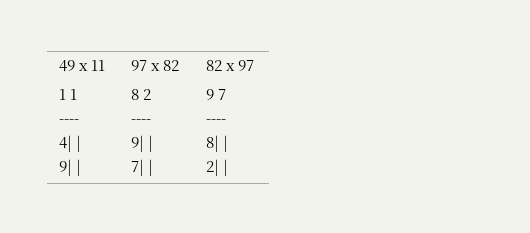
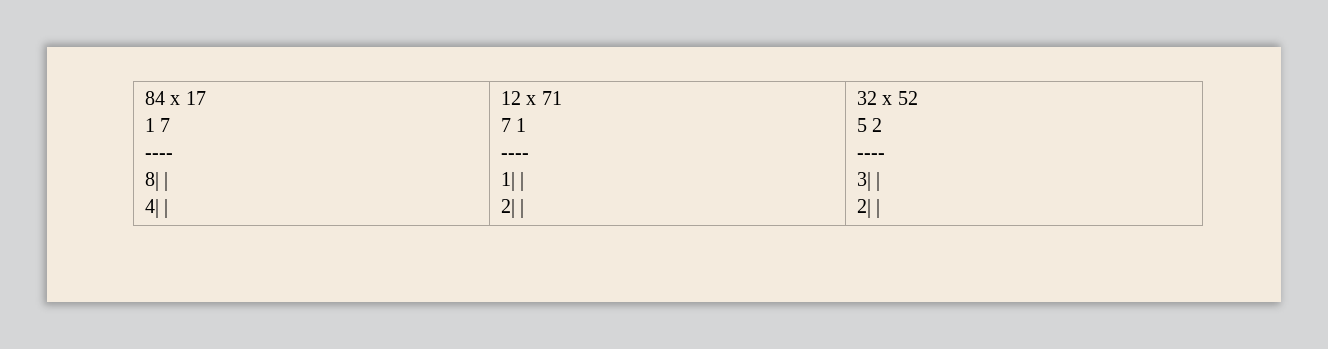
- 49 x 11
- 1 1
- ----
- 4| |
- 9| | | 97 x 82
- 8 2
- ----
- 9| |
- 7| | | 82 x 97
- 9 7
+ 84 x 17
+ 1 7
  ----
  8| |
+ 4| | | 12 x 71
+ 7 1
+ ----
+ 1| |
+ 2| | | 32 x 52
+ 5 2
+ ----
+ 3| |

